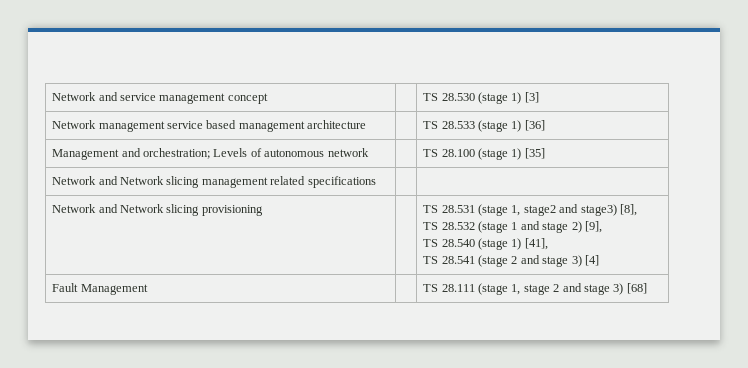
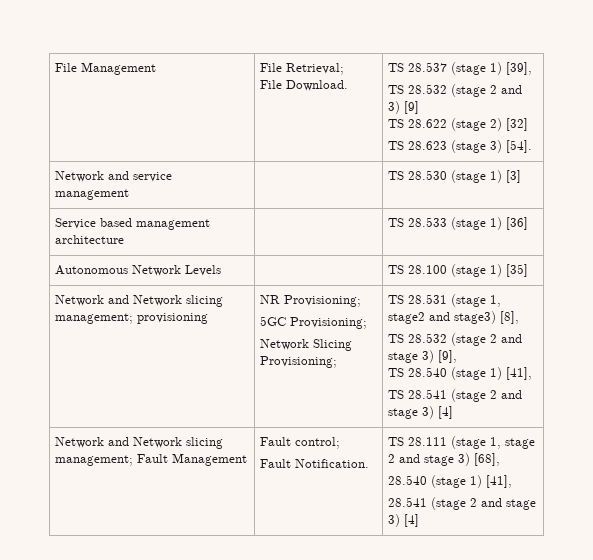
+ File Management | File Retrieval;
+ File Download. | TS 28.537 (stage 1) [39],
+ TS 28.532 (stage 2 and 3) [9]
+ TS 28.622 (stage 2) [32]
+ TS 28.623 (stage 3) [54].
- Network and service management concept | | TS 28.530 (stage 1) [3]
+ Network and service management | | TS 28.530 (stage 1) [3]
- Network management service based management architecture | | TS 28.533 (stage 1) [36]
+ Service based management architecture | | TS 28.533 (stage 1) [36]
- Management and orchestration; Levels of autonomous network | | TS 28.100 (stage 1) [35]
+ Autonomous Network Levels | | TS 28.100 (stage 1) [35]
- Network and Network slicing management related specifications | |
- Network and Network slicing provisioning | | TS 28.531 (stage 1, stage2 and stage3) [8],
- TS 28.532 (stage 1 and stage 2) [9],
+ Network and Network slicing management; provisioning | NR Provisioning;
+ 5GC Provisioning;
+ Network Slicing Provisioning; | TS 28.531 (stage 1, stage2 and stage3) [8],
+ TS 28.532 (stage 2 and stage 3) [9],
- Fault Management | | TS 28.111 (stage 1, stage 2 and stage 3) [68]
+ Network and Network slicing management; Fault Management | Fault control;
+ Fault Notification. | TS 28.111 (stage 1, stage 2 and stage 3) [68],
+ 28.540 (stage 1) [41],
+ 28.541 (stage 2 and stage 3) [4]

